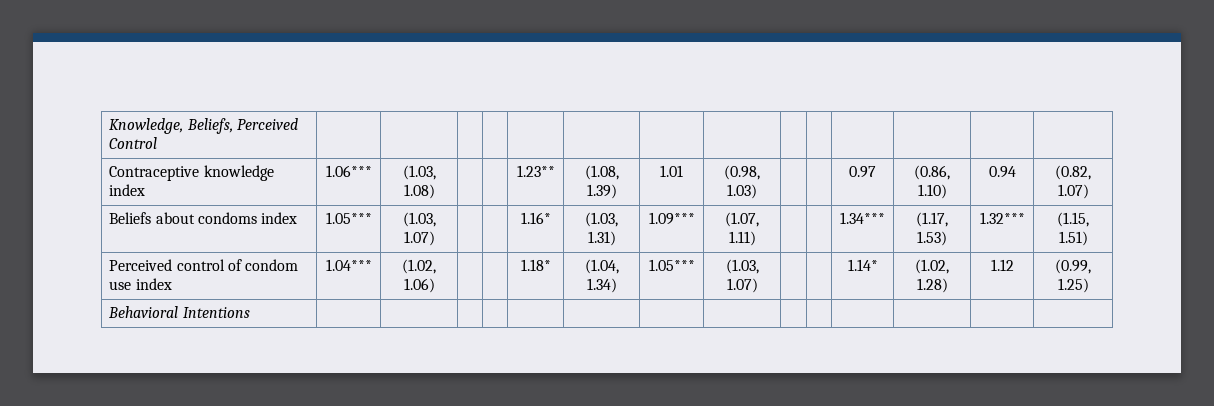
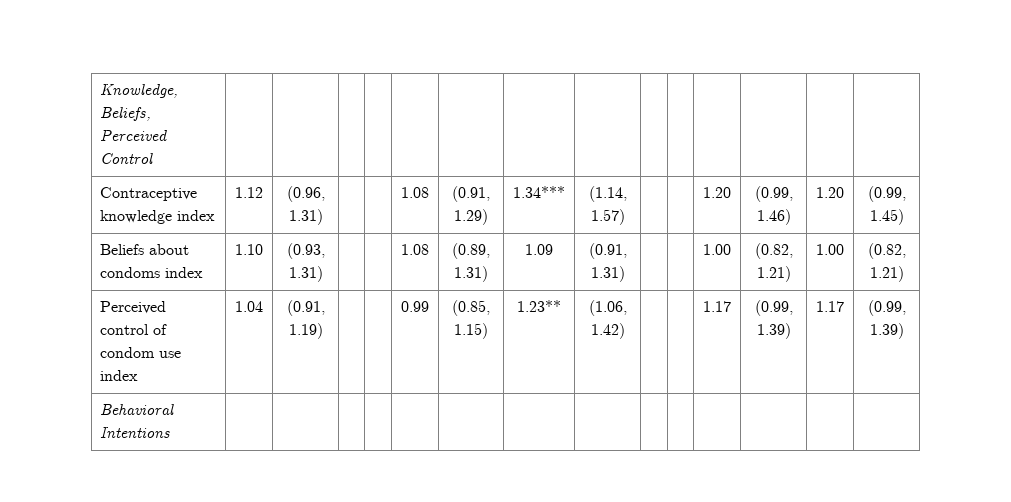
- Contraceptive knowledge index | 1.06*** | (1.03, 1.08) | | | 1.23** | (1.08, 1.39) | 1.01 | (0.98, 1.03) | | | 0.97 | (0.86, 1.10) | 0.94 | (0.82, 1.07)
- Beliefs about condoms index | 1.05*** | (1.03, 1.07) | | | 1.16* | (1.03, 1.31) | 1.09*** | (1.07, 1.11) | | | 1.34*** | (1.17, 1.53) | 1.32*** | (1.15, 1.51)
+ Contraceptive knowledge index | 1.12 | (0.96, 1.31) | | | 1.08 | (0.91, 1.29) | 1.34*** | (1.14, 1.57) | | | 1.20 | (0.99, 1.46) | 1.20 | (0.99, 1.45)
+ Beliefs about condoms index | 1.10 | (0.93, 1.31) | | | 1.08 | (0.89, 1.31) | 1.09 | (0.91, 1.31) | | | 1.00 | (0.82, 1.21) | 1.00 | (0.82, 1.21)
- Perceived control of condom use index | 1.04*** | (1.02, 1.06) | | | 1.18* | (1.04, 1.34) | 1.05*** | (1.03, 1.07) | | | 1.14* | (1.02, 1.28) | 1.12 | (0.99, 1.25)
+ Perceived control of condom use index | 1.04 | (0.91, 1.19) | | | 0.99 | (0.85, 1.15) | 1.23** | (1.06, 1.42) | | | 1.17 | (0.99, 1.39) | 1.17 | (0.99, 1.39)

